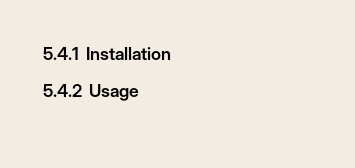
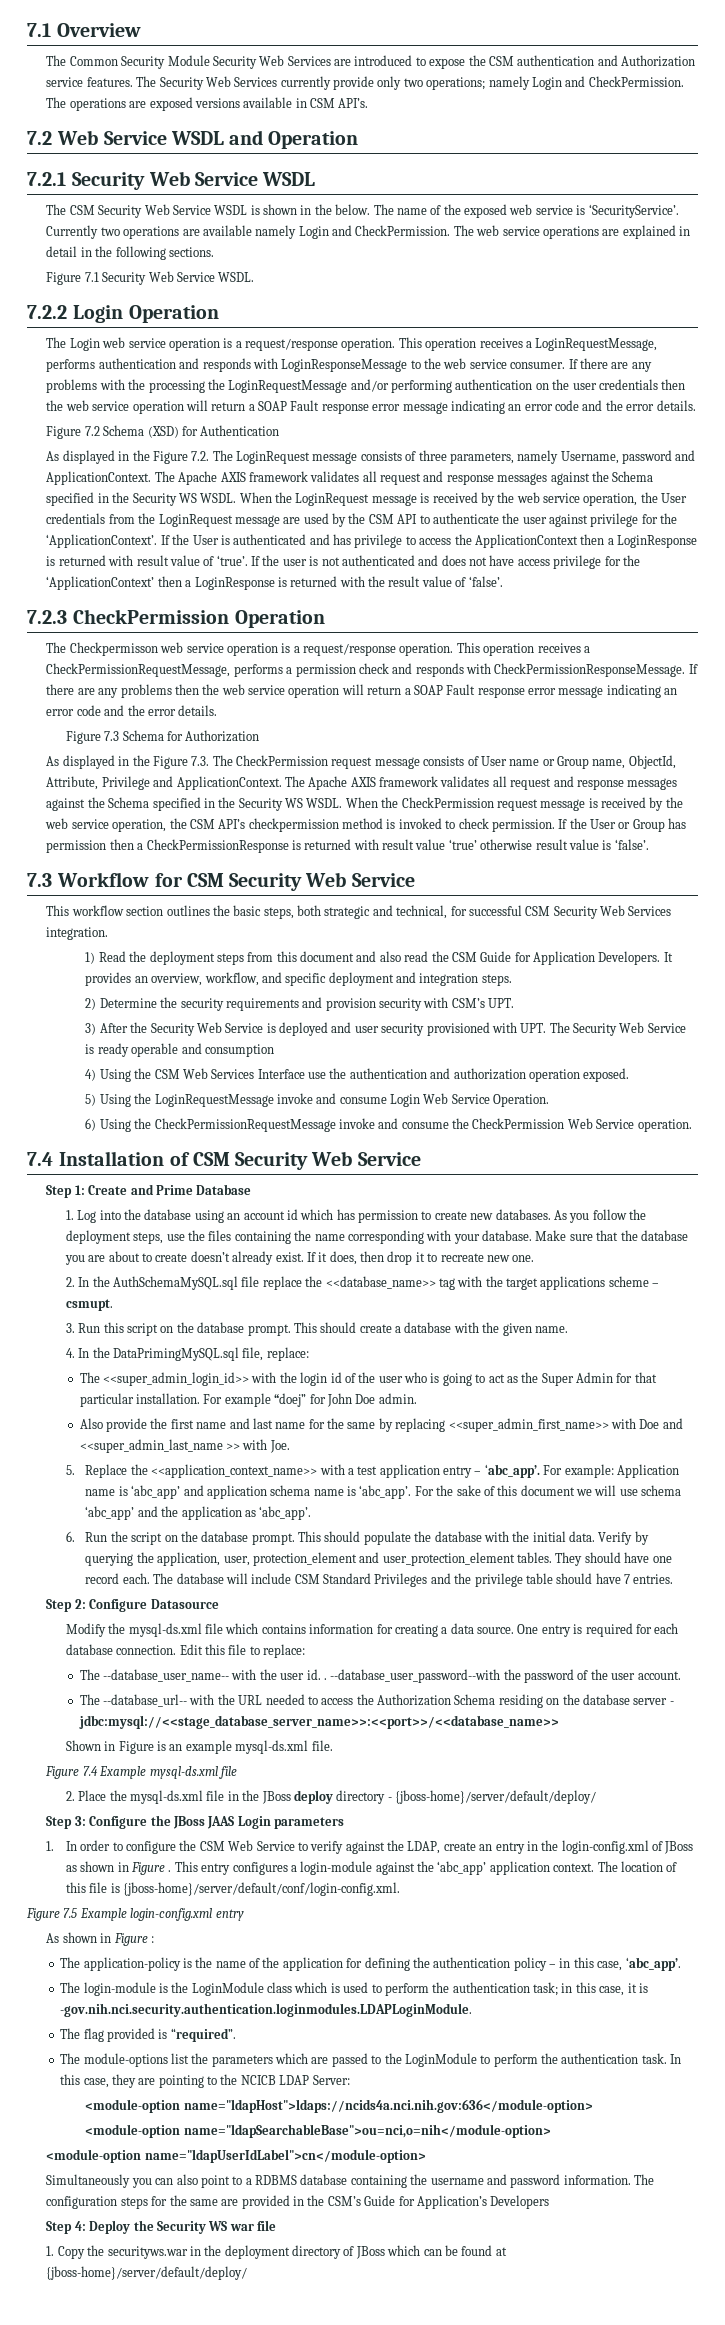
- 5.4.1 Installation
- 5.4.2 Usage
+ 7.1 Overview
+ The Common Security Module Security Web Services are introduced to expose the CSM authentication and Authorization service features. The Security Web Services currently provide only two operations; namely Login and CheckPermission. The operations are exposed versions available in CSM API’s.
+ 7.2 Web Service WSDL and Operation
+ 7.2.1 Security Web Service WSDL
+ The CSM Security Web Service WSDL is shown in the below. The name of the exposed web service is ‘SecurityService’. Currently two operations are available namely Login and CheckPermission. The web service operations are explained in detail in the following sections.
+ Figure 7.1 Security Web Service WSDL.
+ 7.2.2 Login Operation
+ The Login web service operation is a request/response operation. This operation receives a LoginRequestMessage, performs authentication and responds with LoginResponseMessage to the web service consumer. If there are any problems with the processing the LoginRequestMessage and/or performing authentication on the user credentials then the web service operation will return a SOAP Fault response error message indicating an error code and the error details.
+ Figure 7.2 Schema (XSD) for Authentication
+ As displayed in the Figure 7.2. The LoginRequest message consists of three parameters, namely Username, password and ApplicationContext. The Apache AXIS framework validates all request and response messages against the Schema specified in the Security WS WSDL. When the LoginRequest message is received by the web service operation, the User credentials from the LoginRequest message are used by the CSM API to authenticate the user against privilege for the ‘ApplicationContext’. If the User is authenticated and has privilege to access the ApplicationContext then a LoginResponse is returned with result value of ‘true’. If the user is not authenticated and does not have access privilege for the ‘ApplicationContext’ then a LoginResponse is returned with the result value of ‘false’.
+ 7.2.3 CheckPermission Operation
+ The Checkpermisson web service operation is a request/response operation. This operation receives a CheckPermissionRequestMessage, performs a permission check and responds with CheckPermissionResponseMessage. If there are any problems then the web service operation will return a SOAP Fault response error message indicating an error code and the error details.
+ Figure 7.3 Schema for Authorization
+ As displayed in the Figure 7.3. The CheckPermission request message consists of User name or Group name, ObjectId, Attribute, Privilege and ApplicationContext. The Apache AXIS framework validates all request and response messages against the Schema specified in the Security WS WSDL. When the CheckPermission request message is received by the web service operation, the CSM API’s checkpermission method is invoked to check permission. If the User or Group has permission then a CheckPermissionResponse is returned with result value ‘true’ otherwise result value is ‘false’.
+ 7.3 Workflow for CSM Security Web Service
+ This workflow section outlines the basic steps, both strategic and technical, for successful CSM Security Web Services integration.
+ 1) Read the deployment steps from this document and also read the CSM Guide for Application Developers. It provides an overview, workflow, and specific deployment and integration steps.
+ 2) Determine the security requirements and provision security with CSM’s UPT.
+ 3) After the Security Web Service is deployed and user security provisioned with UPT. The Security Web Service is ready operable and consumption
+ 4) Using the CSM Web Services Interface use the authentication and authorization operation exposed.
+ 5) Using the LoginRequestMessage invoke and consume Login Web Service Operation.
+ 6) Using the CheckPermissionRequestMessage invoke and consume the CheckPermission Web Service operation.
+ 7.4 Installation of CSM Security Web Service
+ Step 1: Create and Prime Database
+ 1. Log into the database using an account id which has permission to create new databases. As you follow the deployment steps, use the files containing the name corresponding with your database. Make sure that the database you are about to create doesn’t already exist. If it does, then drop it to recreate new one.
+ 2. In the AuthSchemaMySQL.sql file replace the <<database_name>> tag with the target applications scheme – csmupt.
+ 3. Run this script on the database prompt. This should create a database with the given name.
+ 4. In the DataPrimingMySQL.sql file, replace:
+ The <<super_admin_login_id>> with the login id of the user who is going to act as the Super Admin for that particular installation. For example “doej” for John Doe admin.
+ Also provide the first name and last name for the same by replacing <<super_admin_first_name>> with Doe and <<super_admin_last_name >> with Joe.
+ 5. Replace the <<application_context_name>> with a test application entry – ‘abc_app’. For example: Application name is ‘abc_app’ and application schema name is ‘abc_app’. For the sake of this document we will use schema ‘abc_app’ and the application as ‘abc_app’.
+ 6. Run the script on the database prompt. This should populate the database with the initial data. Verify by querying the application, user, protection_element and user_protection_element tables. They should have one record each. The database will include CSM Standard Privileges and the privilege table should have 7 entries.
+ Step 2: Configure Datasource
+ Modify the mysql-ds.xml file which contains information for creating a data source. One entry is required for each database connection. Edit this file to replace:
+ The --database_user_name-- with the user id. . --database_user_password--with the password of the user account.
+ The --database_url-- with the URL needed to access the Authorization Schema residing on the database server - jdbc:mysql://<<stage_database_server_name>>:<<port>>/<<database_name>>
+ Shown in Figure is an example mysql-ds.xml file.
+ Figure 7.4 Example mysql-ds.xml file
+ 2. Place the mysql-ds.xml file in the JBoss deploy directory - {jboss-home}/server/default/deploy/
+ Step 3: Configure the JBoss JAAS Login parameters
+ 1. In order to configure the CSM Web Service to verify against the LDAP, create an entry in the login-config.xml of JBoss as shown in Figure . This entry configures a login-module against the ‘abc_app’ application context. The location of this file is {jboss-home}/server/default/conf/login-config.xml.
+ Figure 7.5 Example login-config.xml entry
+ As shown in Figure :
+ The application-policy is the name of the application for defining the authentication policy – in this case, ‘abc_app’.
+ The login-module is the LoginModule class which is used to perform the authentication task; in this case, it is -gov.nih.nci.security.authentication.loginmodules.LDAPLoginModule.
+ The flag provided is “required”.
+ The module-options list the parameters which are passed to the LoginModule to perform the authentication task. In this case, they are pointing to the NCICB LDAP Server:
+ <module-option name="ldapHost">ldaps://ncids4a.nci.nih.gov:636</module-option>
+ <module-option name="ldapSearchableBase">ou=nci,o=nih</module-option>
+ <module-option name="ldapUserIdLabel">cn</module-option>
+ Simultaneously you can also point to a RDBMS database containing the username and password information. The configuration steps for the same are provided in the CSM’s Guide for Application’s Developers
+ Step 4: Deploy the Security WS war file
+ 1. Copy the securityws.war in the deployment directory of JBoss which can be found at {jboss-home}/server/default/deploy/

